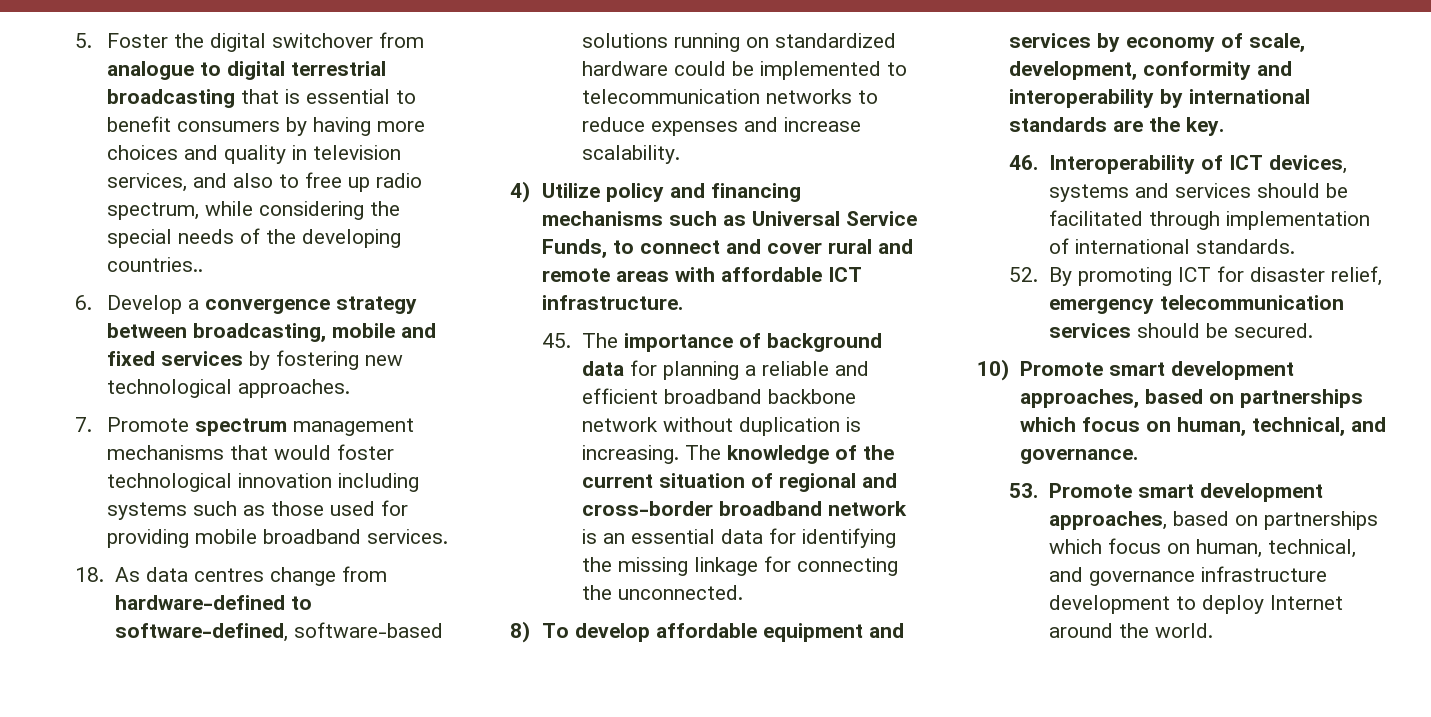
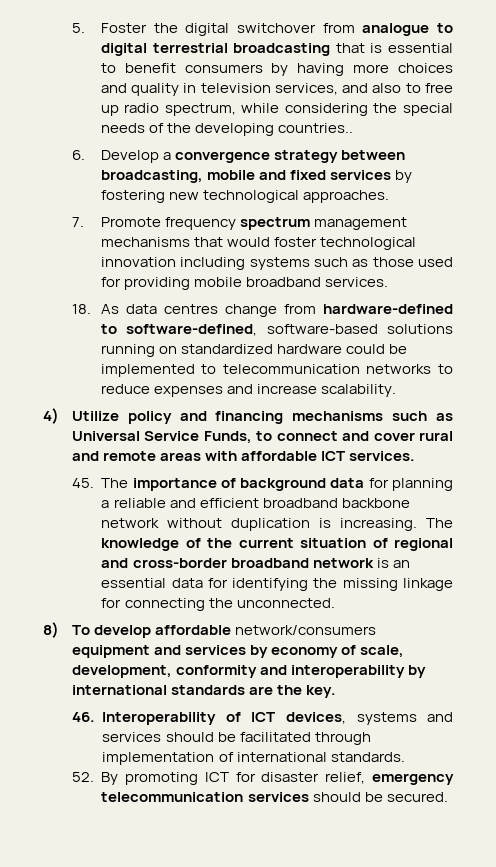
- 7. Promote spectrum management mechanisms that would foster technological innovation including systems such as those used for providing mobile broadband services.
+ 7. Promote frequency spectrum management mechanisms that would foster technological innovation including systems such as those used for providing mobile broadband services.
- 4) Utilize policy and financing mechanisms such as Universal Service Funds, to connect and cover rural and remote areas with affordable ICT infrastructure.
+ 4) Utilize policy and financing mechanisms such as Universal Service Funds, to connect and cover rural and remote areas with affordable ICT services.
- 8) To develop affordable equipment and services by economy of scale, development, conformity and interoperability by international standards are the key.
+ 8) To develop affordable network/consumers equipment and services by economy of scale, development, conformity and interoperability by international standards are the key.
- 10) Promote smart development approaches, based on partnerships which focus on human, technical, and governance.
- 53. Promote smart development approaches, based on partnerships which focus on human, technical, and governance infrastructure development to deploy Internet around the world.

